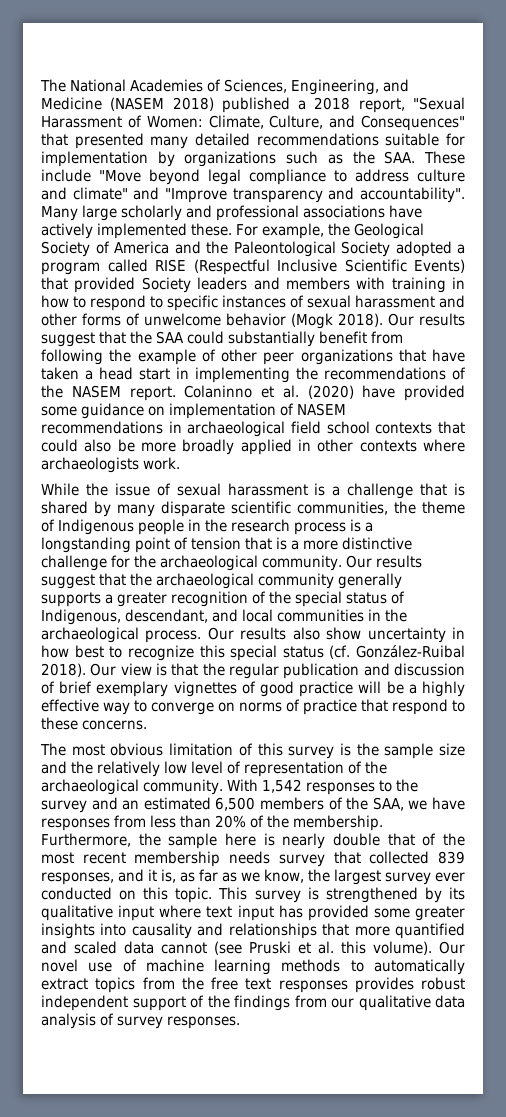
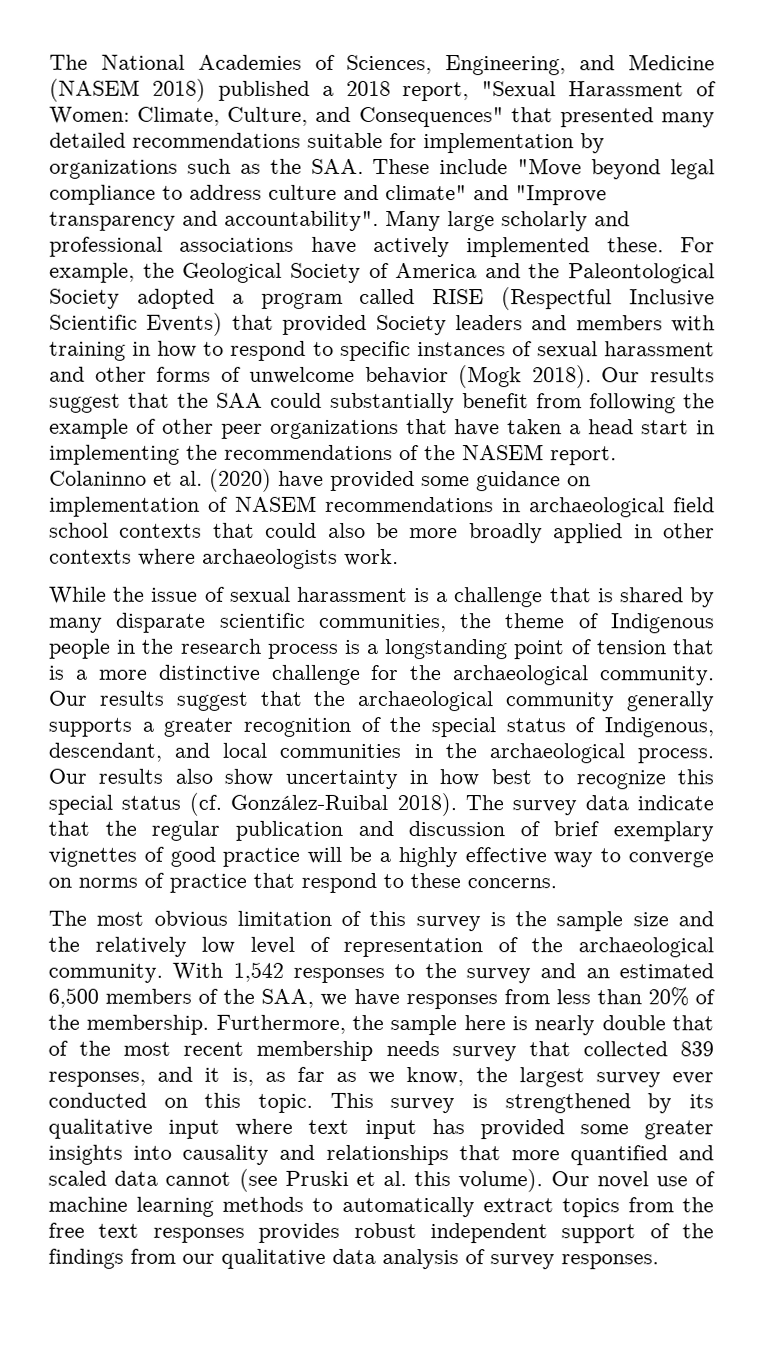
- Our view is that the regular publication and discussion of brief exemplary vignettes of good practice will be a highly effective way to converge on norms of practice that respond to these concerns.
+ The survey data indicate that the regular publication and discussion of brief exemplary vignettes of good practice will be a highly effective way to converge on norms of practice that respond to these concerns.

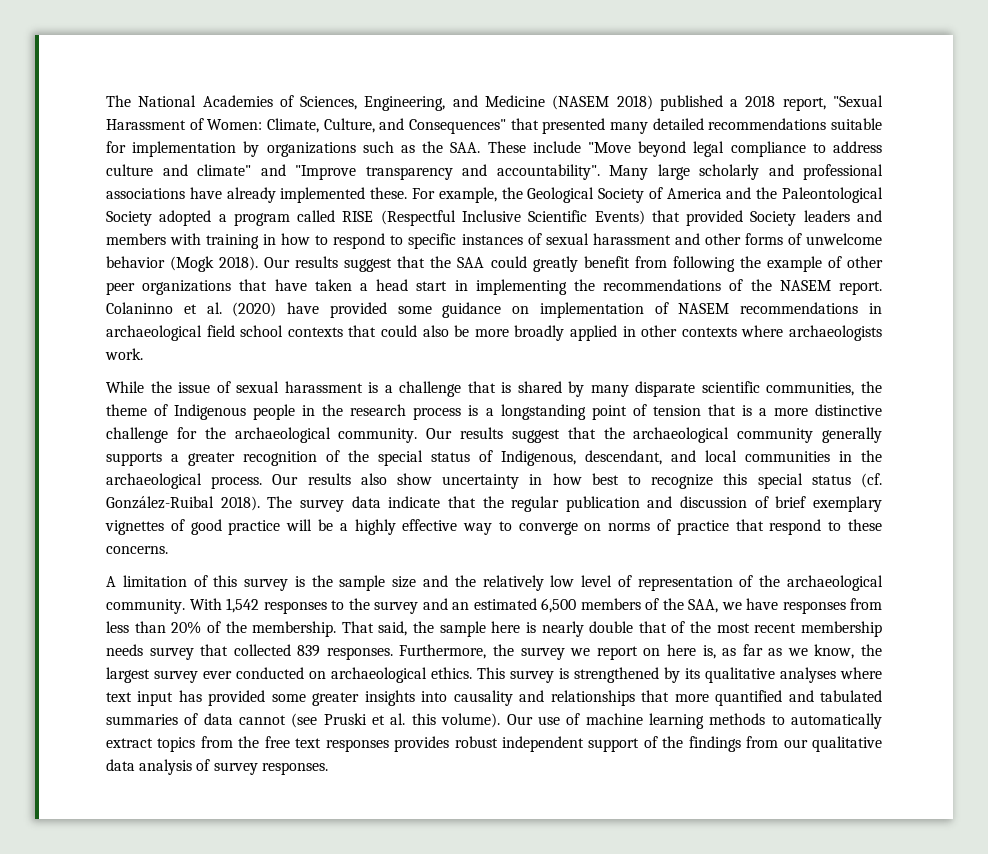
- Many large scholarly and professional associations have actively implemented these.
+ Many large scholarly and professional associations have already implemented these.
- Our results suggest that the SAA could substantially benefit from following the example of other peer organizations that have taken a head start in implementing the recommendations of the NASEM report.
+ Our results suggest that the SAA could greatly benefit from following the example of other peer organizations that have taken a head start in implementing the recommendations of the NASEM report.
- The most obvious limitation of this survey is the sample size and the relatively low level of representation of the archaeological community.
+ A limitation of this survey is the sample size and the relatively low level of representation of the archaeological community.
- Furthermore, the sample here is nearly double that of the most recent membership needs survey that collected 839 responses, and it is, as far as we know, the largest survey ever conducted on this topic.
+ That said, the sample here is nearly double that of the most recent membership needs survey that collected 839 responses. Furthermore, the survey we report on here is, as far as we know, the largest survey ever conducted on archaeological ethics.
- This survey is strengthened by its qualitative input where text input has provided some greater insights into causality and relationships that more quantified and scaled data cannot (see Pruski et al. this volume).
+ This survey is strengthened by its qualitative analyses where text input has provided some greater insights into causality and relationships that more quantified and tabulated summaries of data cannot (see Pruski et al. this volume).
- Our novel use of machine learning methods to automatically extract topics from the free text responses provides robust independent support of the findings from our qualitative data analysis of survey responses.
+ Our use of machine learning methods to automatically extract topics from the free text responses provides robust independent support of the findings from our qualitative data analysis of survey responses.

